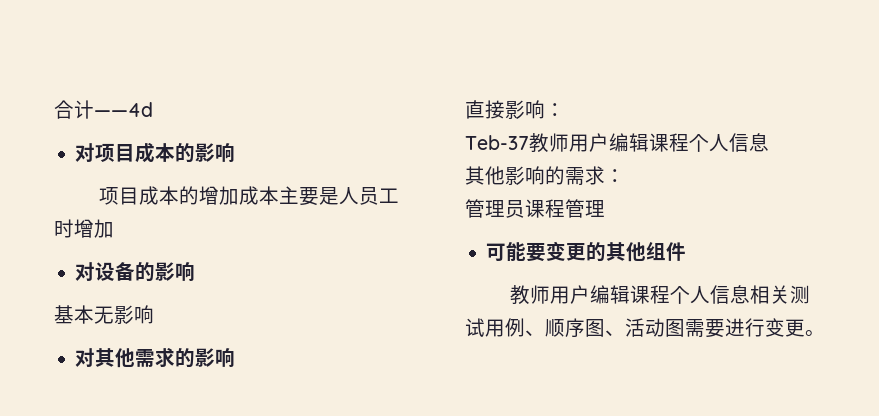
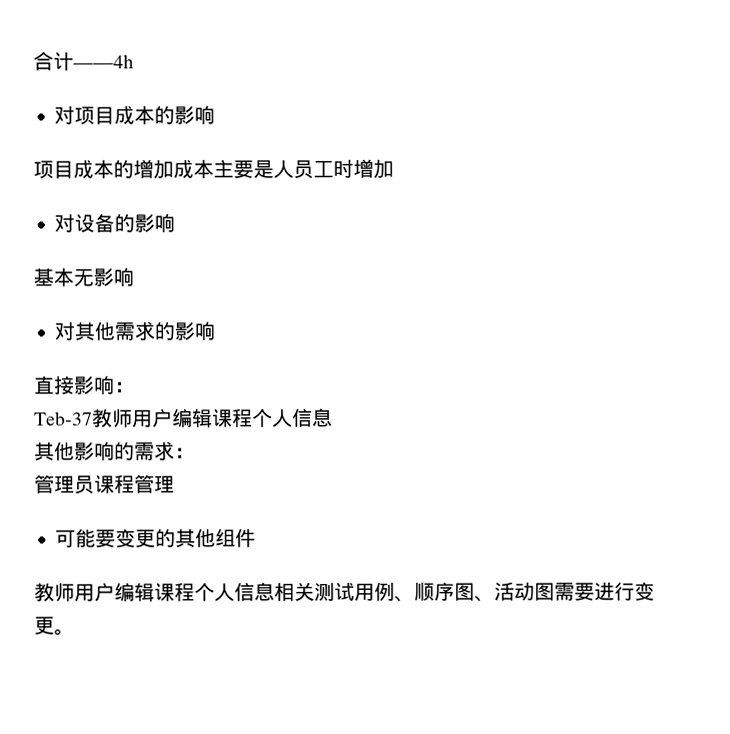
- 合计——4d
+ 合计——4h

